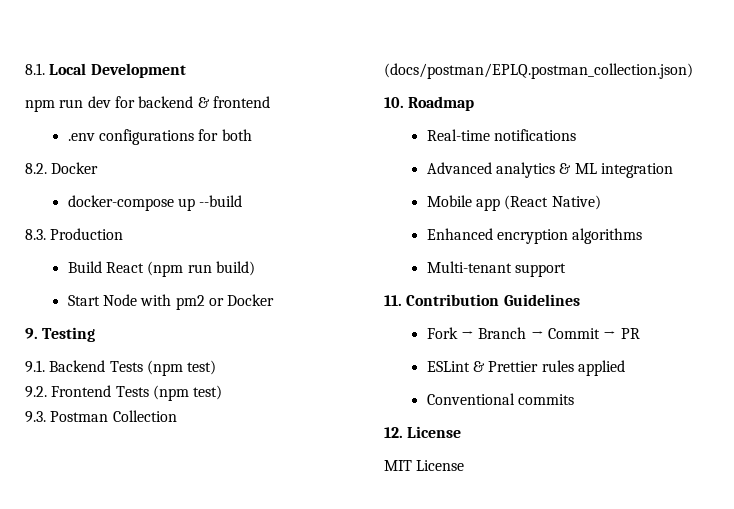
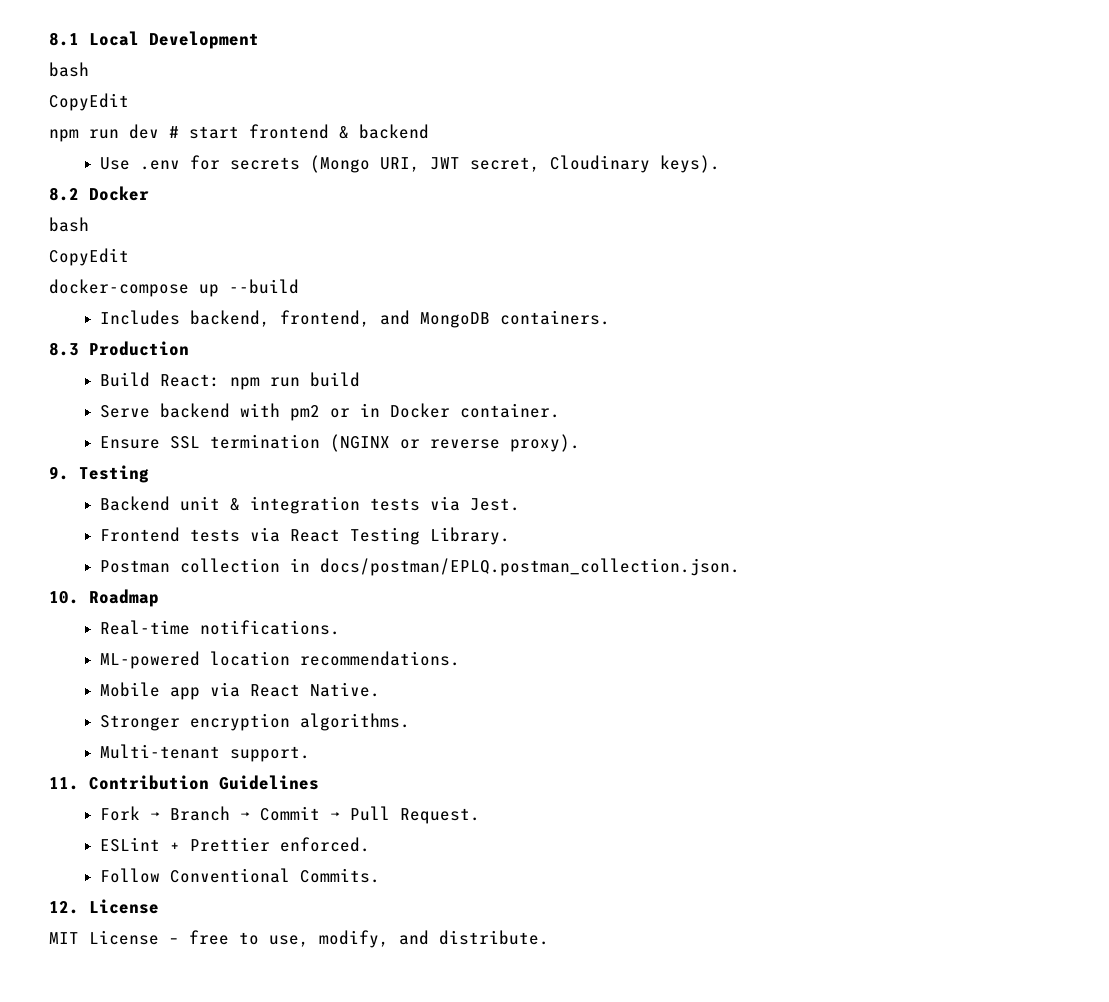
- 8.1. Local Development
+ 8.1 Local Development
+ bash
+ CopyEdit
- npm run dev for backend & frontend
- .env configurations for both
- 8.2. Docker
+ npm run dev # start frontend & backend
+ Use .env for secrets (Mongo URI, JWT secret, Cloudinary keys).
+ 8.2 Docker
+ bash
+ CopyEdit
  docker-compose up --build
- 8.3. Production
- Build React (npm run build)
- Start Node with pm2 or Docker
+ Includes backend, frontend, and MongoDB containers.
+ 8.3 Production
+ Build React: npm run build
+ Serve backend with pm2 or in Docker container.
+ Ensure SSL termination (NGINX or reverse proxy).
  9. Testing
- 9.1. Backend Tests (npm test)
- 9.2. Frontend Tests (npm test)
- 9.3. Postman Collection (docs/postman/EPLQ.postman_collection.json)
+ Backend unit & integration tests via Jest.
+ Frontend tests via React Testing Library.
+ Postman collection in docs/postman/EPLQ.postman_collection.json.
  10. Roadmap
- Real-time notifications
- Advanced analytics & ML integration
- Mobile app (React Native)
- Enhanced encryption algorithms
+ Real-time notifications.
+ ML-powered location recommendations.
+ Mobile app via React Native.
+ Stronger encryption algorithms.
- Multi-tenant support
+ Multi-tenant support.
- Fork → Branch → Commit → PR
+ Fork → Branch → Commit → Pull Request.
- ESLint & Prettier rules applied
- Conventional commits
+ ESLint + Prettier enforced.
+ Follow Conventional Commits.
  12. License
- MIT License
+ MIT License – free to use, modify, and distribute.

